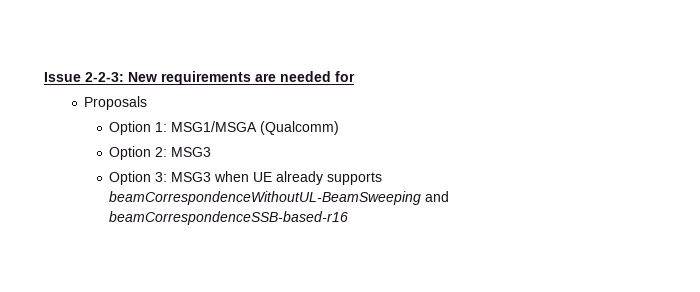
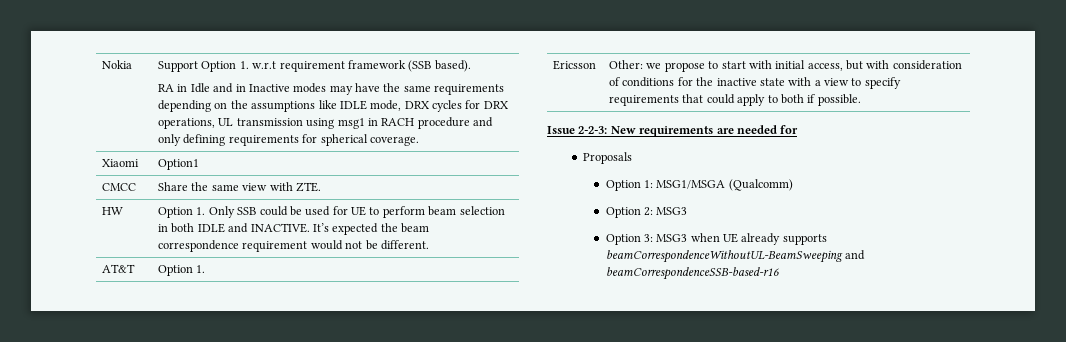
+ Nokia | Support Option 1. w.r.t requirement framework (SSB based).
+ RA in Idle and in Inactive modes may have the same requirements depending on the assumptions like IDLE mode, DRX cycles for DRX operations, UL transmission using msg1 in RACH procedure and only defining requirements for spherical coverage.
+ Xiaomi | Option1
+ CMCC | Share the same view with ZTE.
+ HW | Option 1. Only SSB could be used for UE to perform beam selection in both IDLE and INACTIVE. It’s expected the beam correspondence requirement would not be different.
+ AT&T | Option 1.
+ Ericsson | Other: we propose to start with initial access, but with consideration of conditions for the inactive state with a view to specify requirements that could apply to both if possible.

